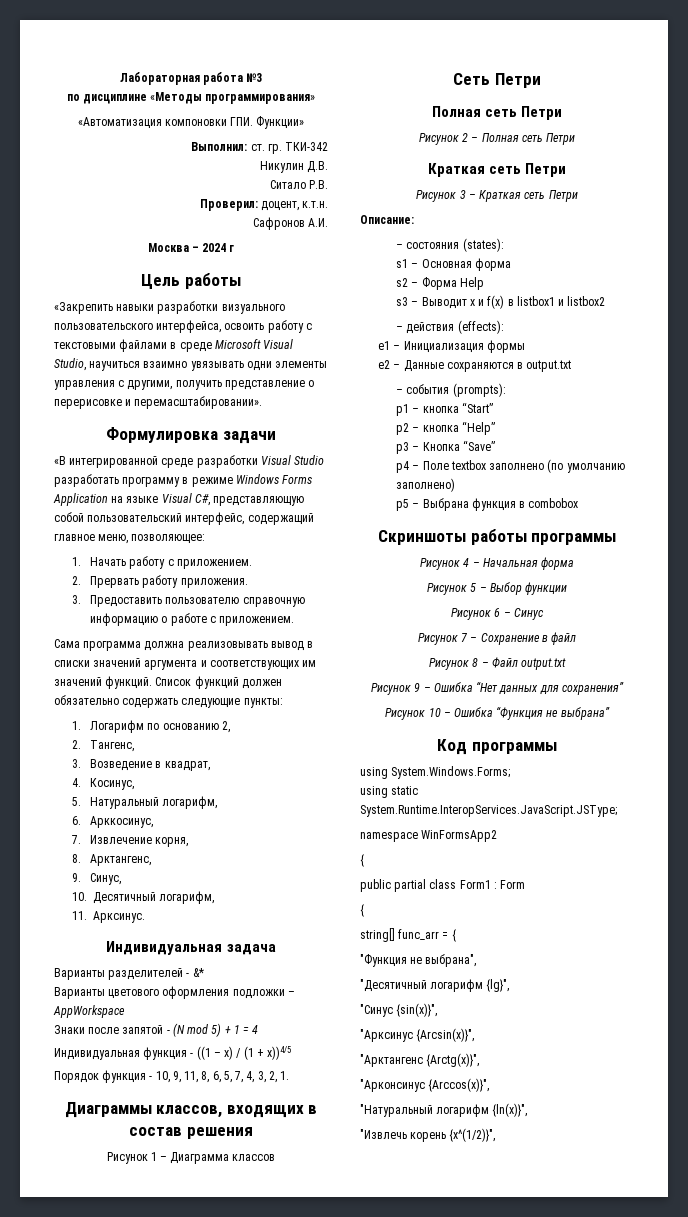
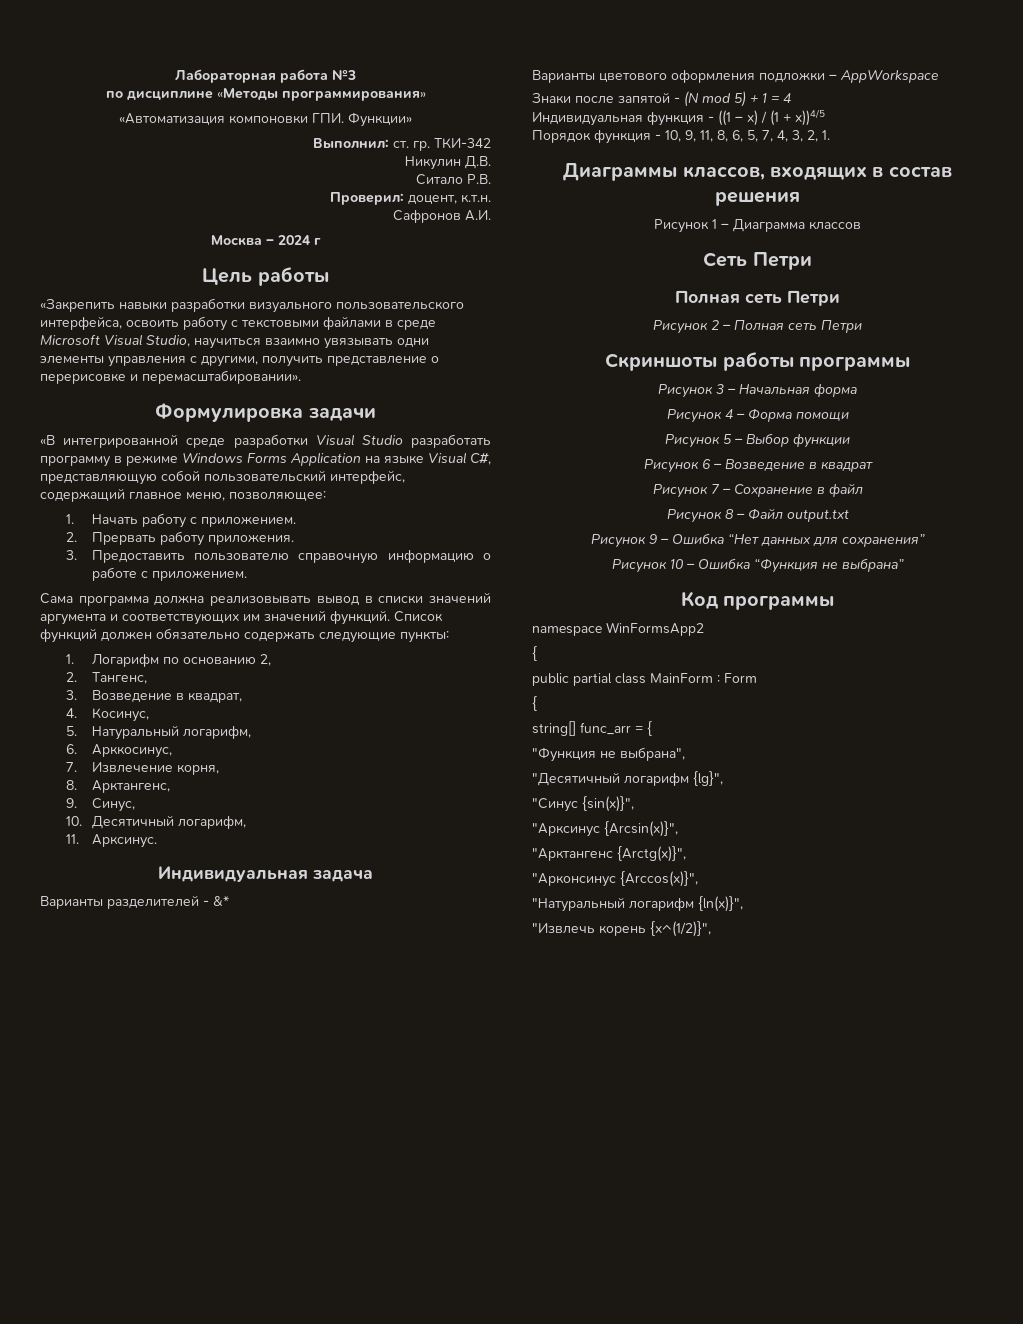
  Рисунок 2 – Полная сеть Петри
- Краткая сеть Петри
- Рисунок 3 – Краткая сеть Петри
- Описание:
- – состояния (states):
- s1 – Основная форма
- s2 – Форма Help
- s3 – Выводит x и f(x) в listbox1 и listbox2
- – действия (effects):
- e1 – Инициализация формы
- e2 – Данные сохраняются в output.txt
- – события (prompts):
- p1 – кнопка “Start”
- p2 – кнопка “Help”
- p3 – Кнопка “Save”
- p4 – Поле textbox заполнено (по умолчанию заполнено)
- p5 – Выбрана функция в combobox
- Рисунок 4 – Начальная форма
+ Рисунок 3 – Начальная форма
+ Рисунок 4 – Форма помощи
- Рисунок 6 – Синус
+ Рисунок 6 – Возведение в квадрат
- using System.Windows.Forms;
- using static System.Runtime.InteropServices.JavaScript.JSType;
- public partial class Form1 : Form
+ public partial class MainForm : Form

